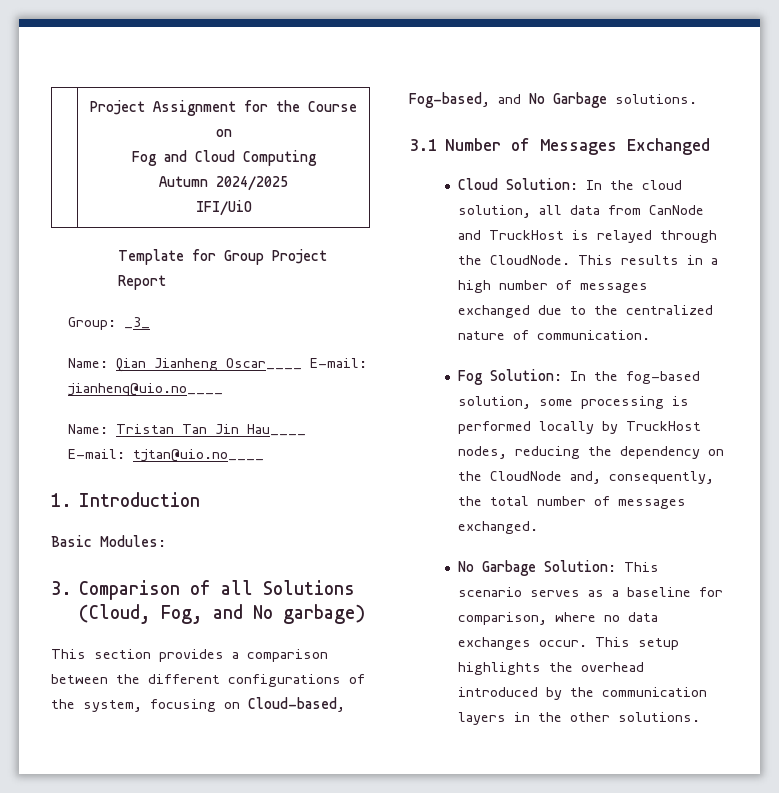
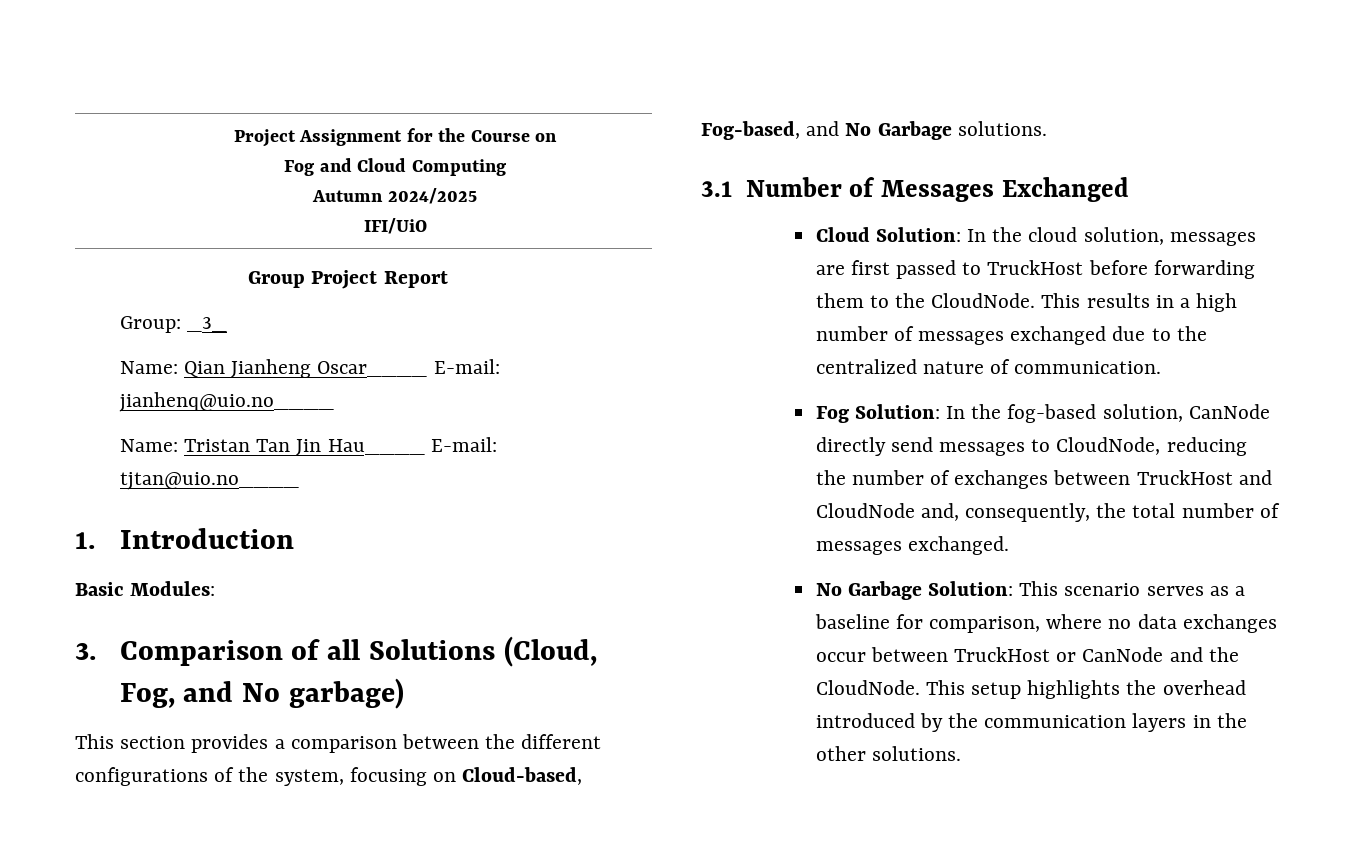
- Template for Group Project Report
+ Group Project Report
- Cloud Solution: In the cloud solution, all data from CanNode and TruckHost is relayed through the CloudNode.
+ Cloud Solution: In the cloud solution, messages are first passed to TruckHost before forwarding them to the CloudNode.
- Fog Solution: In the fog-based solution, some processing is performed locally by TruckHost nodes, reducing the dependency on the CloudNode and, consequently, the total number of messages exchanged.
+ Fog Solution: In the fog-based solution, CanNode directly send messages to CloudNode, reducing the number of exchanges between TruckHost and CloudNode and, consequently, the total number of messages exchanged.
- No Garbage Solution: This scenario serves as a baseline for comparison, where no data exchanges occur.
+ No Garbage Solution: This scenario serves as a baseline for comparison, where no data exchanges occur between TruckHost or CanNode and the CloudNode.

